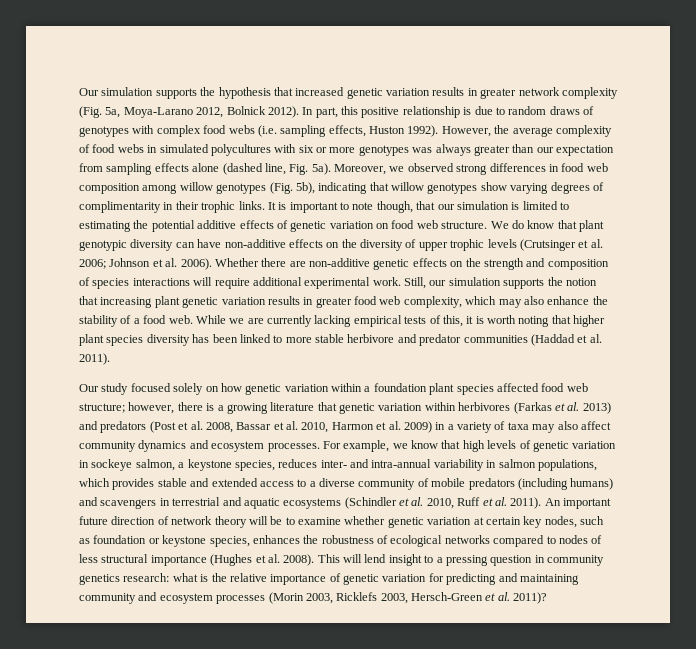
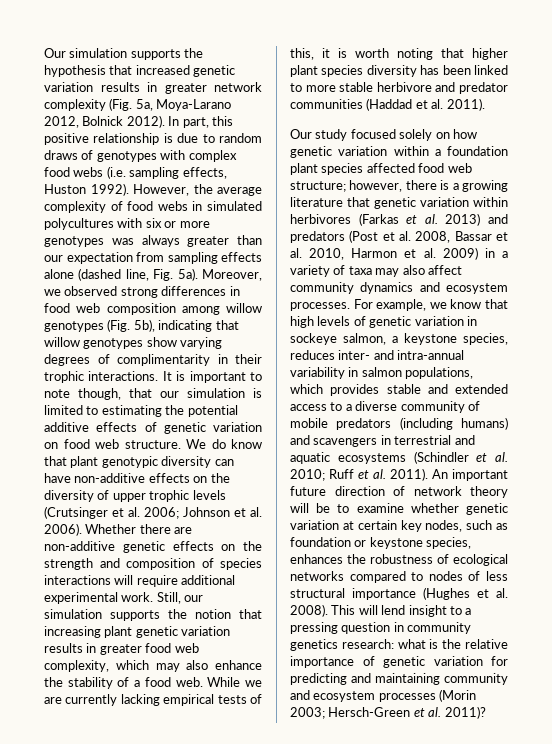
- Moreover, we observed strong differences in food web composition among willow genotypes (Fig. 5b), indicating that willow genotypes show varying degrees of complimentarity in their trophic links.
+ Moreover, we observed strong differences in food web composition among willow genotypes (Fig. 5b), indicating that willow genotypes show varying degrees of complimentarity in their trophic interactions.
- For example, we know that high levels of genetic variation in sockeye salmon, a keystone species, reduces inter- and intra-annual variability in salmon populations, which provides stable and extended access to a diverse community of mobile predators (including humans) and scavengers in terrestrial and aquatic ecosystems (Schindler et al. 2010, Ruff et al. 2011).
+ For example, we know that high levels of genetic variation in sockeye salmon, a keystone species, reduces inter- and intra-annual variability in salmon populations, which provides stable and extended access to a diverse community of mobile predators (including humans) and scavengers in terrestrial and aquatic ecosystems (Schindler et al. 2010; Ruff et al. 2011).
- This will lend insight to a pressing question in community genetics research: what is the relative importance of genetic variation for predicting and maintaining community and ecosystem processes (Morin 2003, Ricklefs 2003, Hersch-Green et al. 2011)?
+ This will lend insight to a pressing question in community genetics research: what is the relative importance of genetic variation for predicting and maintaining community and ecosystem processes (Morin 2003; Hersch-Green et al. 2011)?

